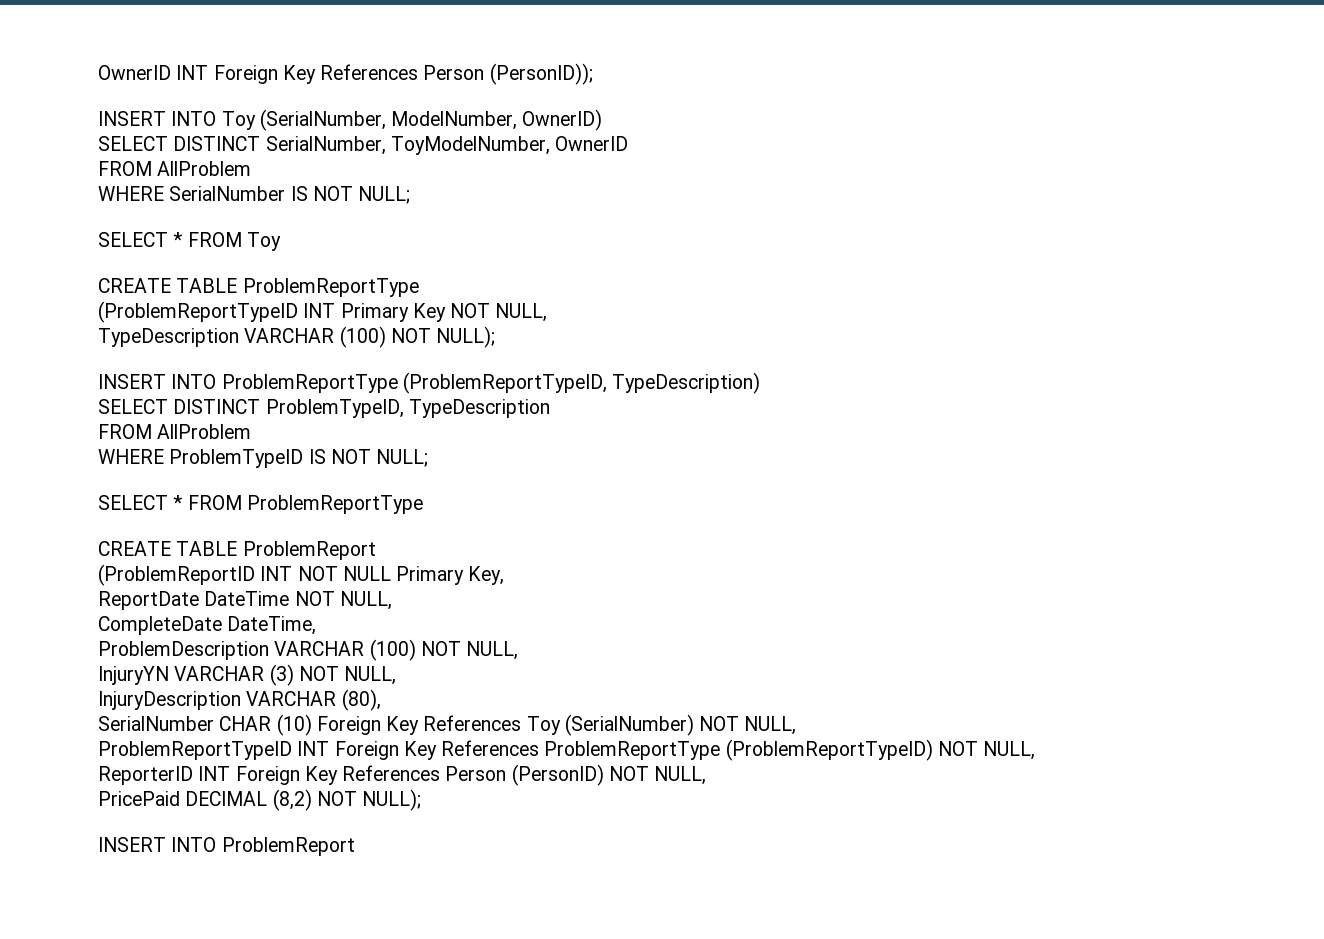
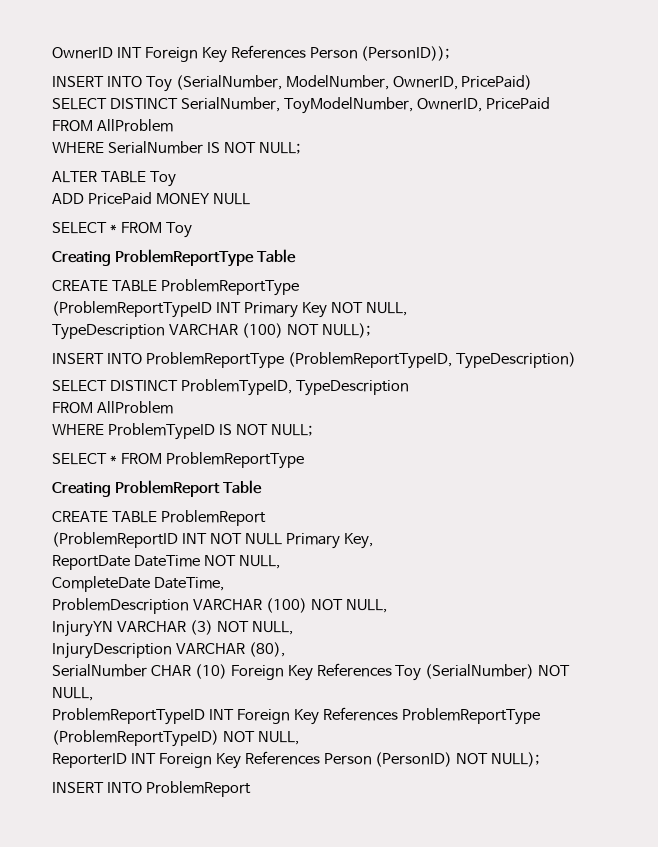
- INSERT INTO Toy (SerialNumber, ModelNumber, OwnerID)
+ INSERT INTO Toy (SerialNumber, ModelNumber, OwnerID, PricePaid)
- SELECT DISTINCT SerialNumber, ToyModelNumber, OwnerID
+ SELECT DISTINCT SerialNumber, ToyModelNumber, OwnerID, PricePaid
+ ALTER TABLE Toy
+ ADD PricePaid MONEY NULL
+ Creating ProblemReportType Table
+ Creating ProblemReport Table
- ReporterID INT Foreign Key References Person (PersonID) NOT NULL,
- PricePaid DECIMAL (8,2) NOT NULL);
+ ReporterID INT Foreign Key References Person (PersonID) NOT NULL);

